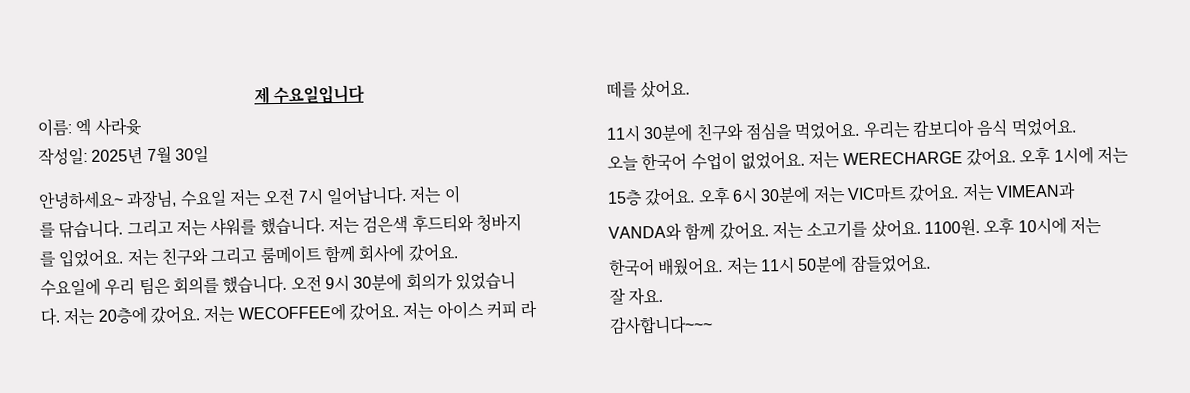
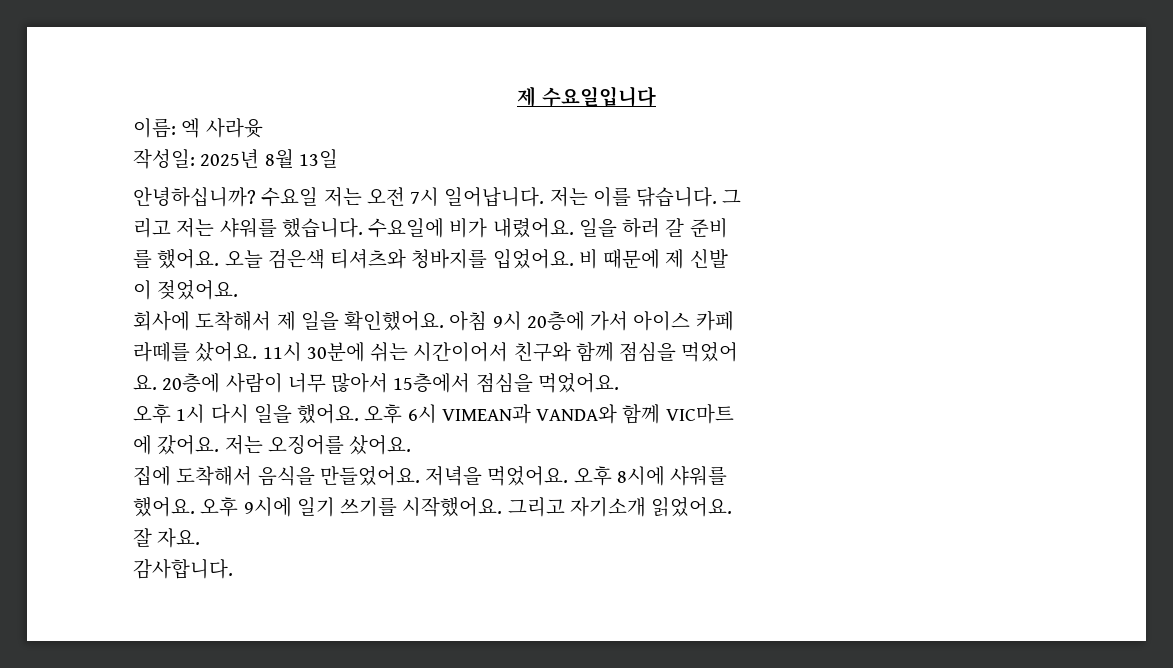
- 작성일: 2025년 7월 30일
- 안녕하세요~ 과장님, 수요일 저는 오전 7시 일어납니다.
+ 작성일: 2025년 8월 13일
+ 안녕하십니까? 수요일 저는 오전 7시 일어납니다.
- 저는 이
- 를 닦습니다. 그리고 저는 샤워를 했습니다. 저는 검은색 후드티와 청바지
- 를 입었어요. 저는 친구와 그리고 룸메이트 함께 회사에 갔어요.
- 수요일에 우리 팀은 회의를 했습니다. 오전 9시 30분에 회의가 있었습니
- 다. 저는 20층에 갔어요. 저는 WECOFFEE에 갔어요. 저는 아이스 커피 라
- 떼를 샀어요.
- 11시 30분에 친구와 점심을 먹었어요. 우리는 캄보디아 음식 먹었어요.
- 오늘 한국어 수업이 없었어요. 저는 WERECHARGE 갔어요. 오후 1시에 저는
- 15층 갔어요. 오후 6시 30분에 저는 VIC마트 갔어요. 저는 VIMEAN과
- VANDA와 함께 갔어요. 저는 소고기를 샀어요. 1100원. 오후 10시에 저는
- 한국어 배웠어요. 저는 11시 50분에 잠들었어요.
+ 저는 이를 닦습니다. 그
+ 리고 저는 샤워를 했습니다. 수요일에 비가 내렸어요. 일을 하러 갈 준비
+ 를 했어요. 오늘 검은색 티셔츠와 청바지를 입었어요. 비 때문에 제 신발
+ 이 젖었어요.
+ 회사에 도착해서 제 일을 확인했어요. 아침 9시 20층에 가서 아이스 카페
+ 라떼를 샀어요. 11시 30분에 쉬는 시간이어서 친구와 함께 점심을 먹었어
+ 요. 20층에 사람이 너무 많아서 15층에서 점심을 먹었어요.
+ 오후 1시 다시 일을 했어요. 오후 6시 VIMEAN과 VANDA와 함께 VIC마트
+ 에 갔어요. 저는 오징어를 샀어요.
+ 집에 도착해서 음식을 만들었어요. 저녁을 먹었어요. 오후 8시에 샤워를
+ 했어요. 오후 9시에 일기 쓰기를 시작했어요. 그리고 자기소개 읽었어요.
- 감사합니다~~~
+ 감사합니다.

